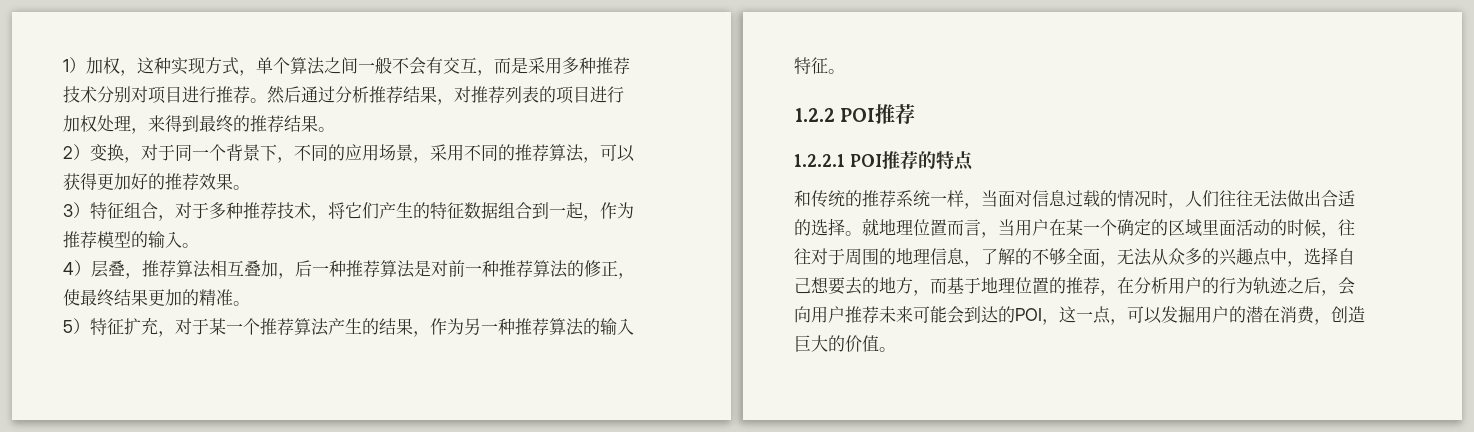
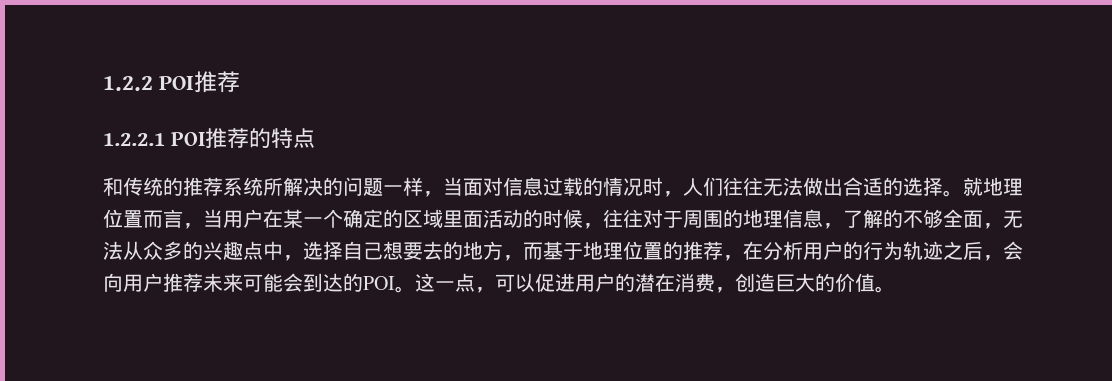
- 1）加权，这种实现方式，单个算法之间一般不会有交互，而是采用多种推荐技术分别对项目进行推荐。然后通过分析推荐结果，对推荐列表的项目进行加权处理，来得到最终的推荐结果。
- 2）变换，对于同一个背景下，不同的应用场景，采用不同的推荐算法，可以获得更加好的推荐效果。
- 3）特征组合，对于多种推荐技术，将它们产生的特征数据组合到一起，作为推荐模型的输入。
- 4）层叠，推荐算法相互叠加，后一种推荐算法是对前一种推荐算法的修正，使最终结果更加的精准。
- 5）特征扩充，对于某一个推荐算法产生的结果，作为另一种推荐算法的输入特征。
- 和传统的推荐系统一样，当面对信息过载的情况时，人们往往无法做出合适的选择。
+ 和传统的推荐系统所解决的问题一样，当面对信息过载的情况时，人们往往无法做出合适的选择。
- 就地理位置而言，当用户在某一个确定的区域里面活动的时候，往往对于周围的地理信息，了解的不够全面，无法从众多的兴趣点中，选择自己想要去的地方，而基于地理位置的推荐，在分析用户的行为轨迹之后，会向用户推荐未来可能会到达的POI，这一点，可以发掘用户的潜在消费，创造巨大的价值。
+ 就地理位置而言，当用户在某一个确定的区域里面活动的时候，往往对于周围的地理信息，了解的不够全面，无法从众多的兴趣点中，选择自己想要去的地方，而基于地理位置的推荐，在分析用户的行为轨迹之后，会向用户推荐未来可能会到达的POI。这一点，可以促进用户的潜在消费，创造巨大的价值。

